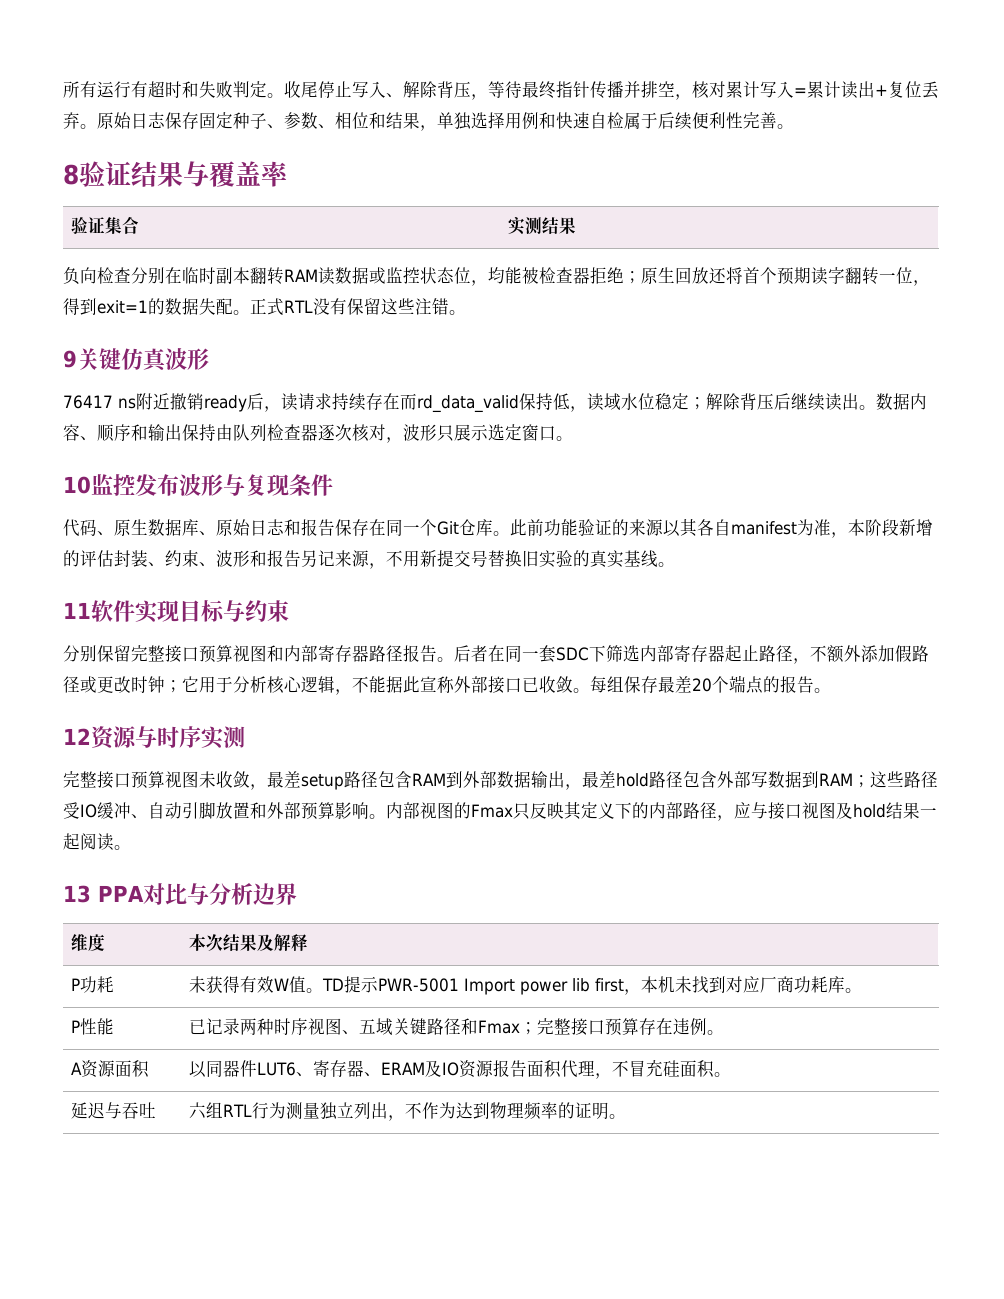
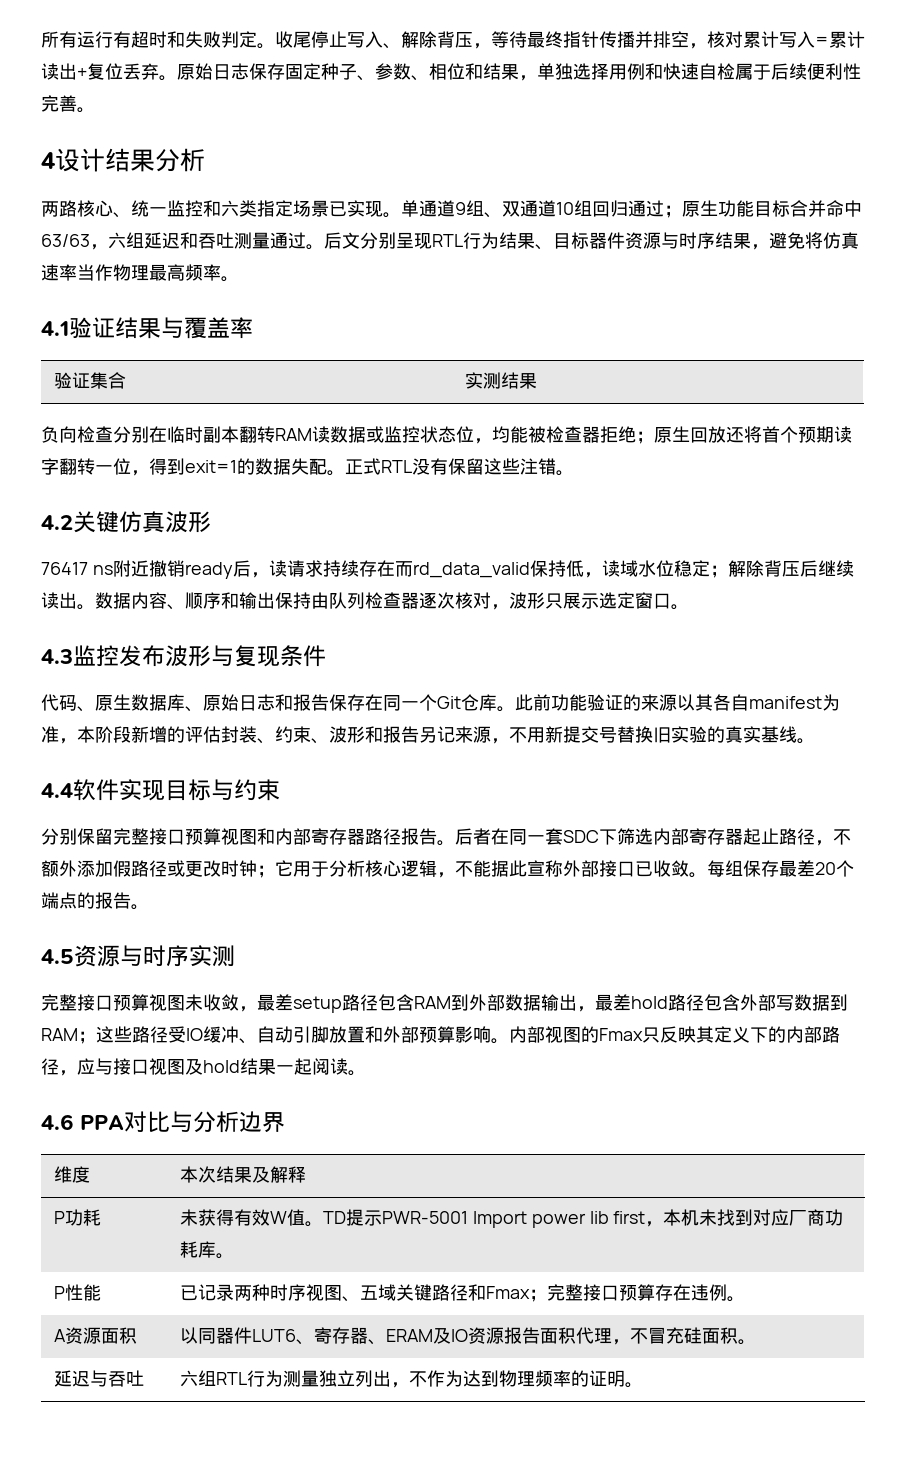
- 8验证结果与覆盖率
+ 4设计结果分析
+ 两路核心、统一监控和六类指定场景已实现。单通道9组、双通道10组回归通过；原生功能目标合并命中63/63，六组延迟和吞吐测量通过。后文分别呈现RTL行为结果、目标器件资源与时序结果，避免将仿真速率当作物理最高频率。
+ 4.1验证结果与覆盖率
- 9关键仿真波形
+ 4.2关键仿真波形
- 10监控发布波形与复现条件
+ 4.3监控发布波形与复现条件
- 11软件实现目标与约束
+ 4.4软件实现目标与约束
- 12资源与时序实测
+ 4.5资源与时序实测
- 13 PPA对比与分析边界
+ 4.6 PPA对比与分析边界

